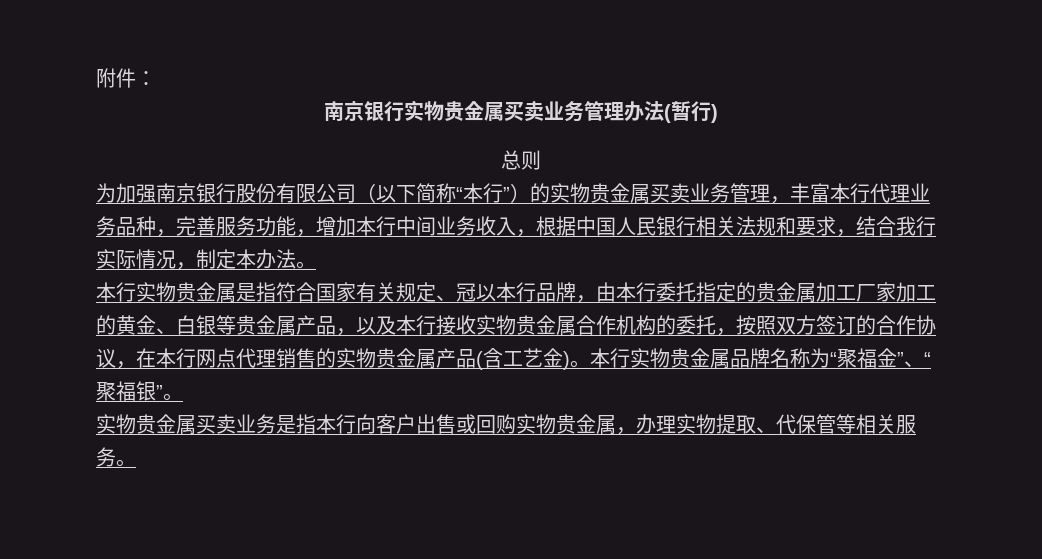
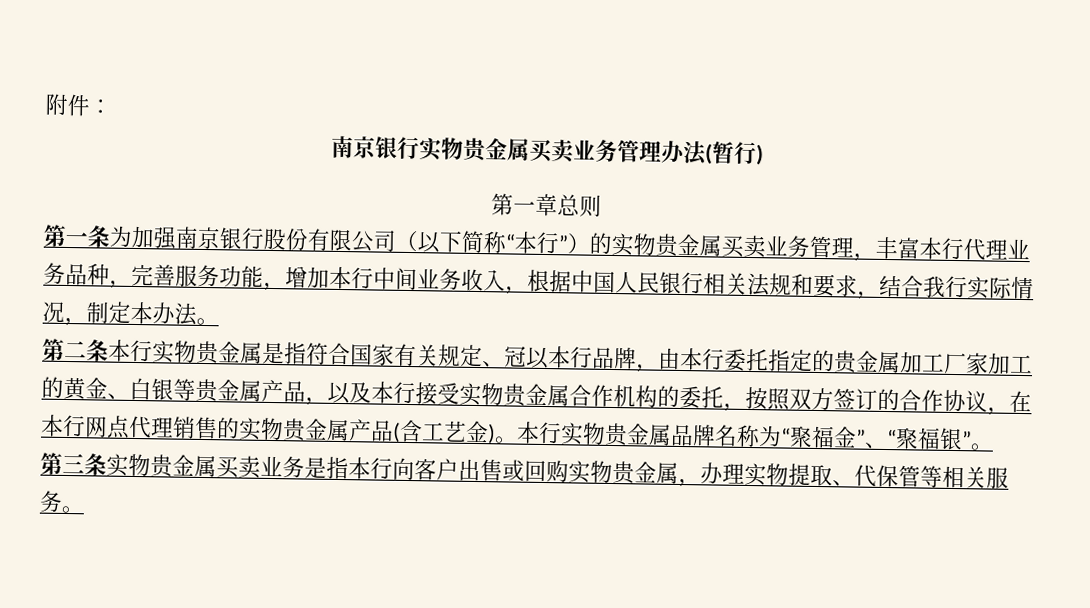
- 总则
+ 第一章总则
- 为加强南京银行股份有限公司（以下简称“本行”）的实物贵金属买卖业务管理，丰富本行代理业务品种，完善服务功能，增加本行中间业务收入，根据中国人民银行相关法规和要求，结合我行实际情况，制定本办法。
+ 第一条为加强南京银行股份有限公司（以下简称“本行”）的实物贵金属买卖业务管理，丰富本行代理业务品种，完善服务功能，增加本行中间业务收入，根据中国人民银行相关法规和要求，结合我行实际情况，制定本办法。
- 本行实物贵金属是指符合国家有关规定、冠以本行品牌，由本行委托指定的贵金属加工厂家加工的黄金、白银等贵金属产品，以及本行接收实物贵金属合作机构的委托，按照双方签订的合作协议，在本行网点代理销售的实物贵金属产品(含工艺金)。
+ 第二条本行实物贵金属是指符合国家有关规定、冠以本行品牌，由本行委托指定的贵金属加工厂家加工的黄金、白银等贵金属产品，以及本行接受实物贵金属合作机构的委托，按照双方签订的合作协议，在本行网点代理销售的实物贵金属产品(含工艺金)。
- 实物贵金属买卖业务是指本行向客户出售或回购实物贵金属，办理实物提取、代保管等相关服务。
+ 第三条实物贵金属买卖业务是指本行向客户出售或回购实物贵金属，办理实物提取、代保管等相关服务。

